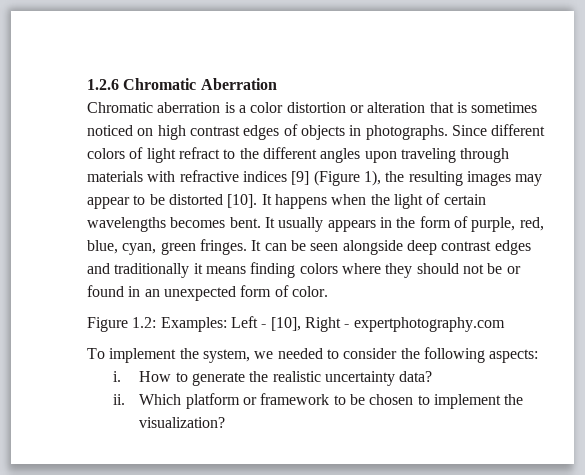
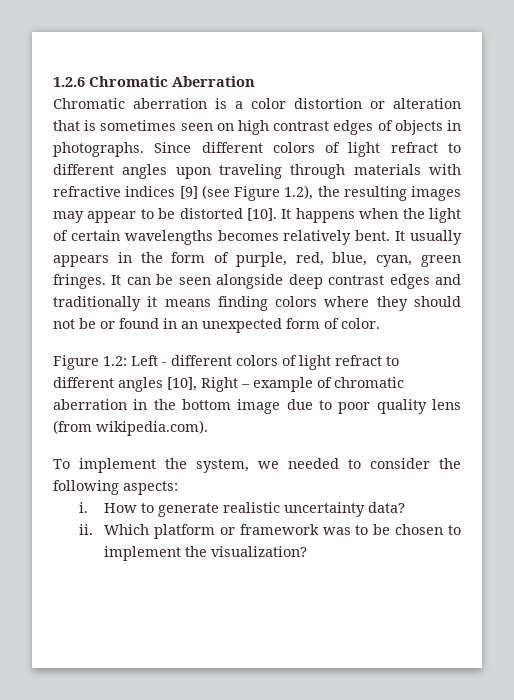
- Chromatic aberration is a color distortion or alteration that is sometimes noticed on high contrast edges of objects in photographs.
+ Chromatic aberration is a color distortion or alteration that is sometimes seen on high contrast edges of objects in photographs.
- Since different colors of light refract to the different angles upon traveling through materials with refractive indices [9] (Figure 1), the resulting images may appear to be distorted [10].
+ Since different colors of light refract to different angles upon traveling through materials with refractive indices [9] (see Figure 1.2), the resulting images may appear to be distorted [10].
- It happens when the light of certain wavelengths becomes bent.
+ It happens when the light of certain wavelengths becomes relatively bent.
- Figure 1.2: Examples: Left - [10], Right - expertphotography.com
+ Figure 1.2: Left - different colors of light refract to different angles [10], Right – example of chromatic aberration in the bottom image due to poor quality lens (from wikipedia.com).
- How to generate the realistic uncertainty data?
+ How to generate realistic uncertainty data?
- Which platform or framework to be chosen to implement the visualization?
+ Which platform or framework was to be chosen to implement the visualization?

